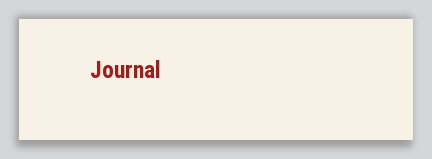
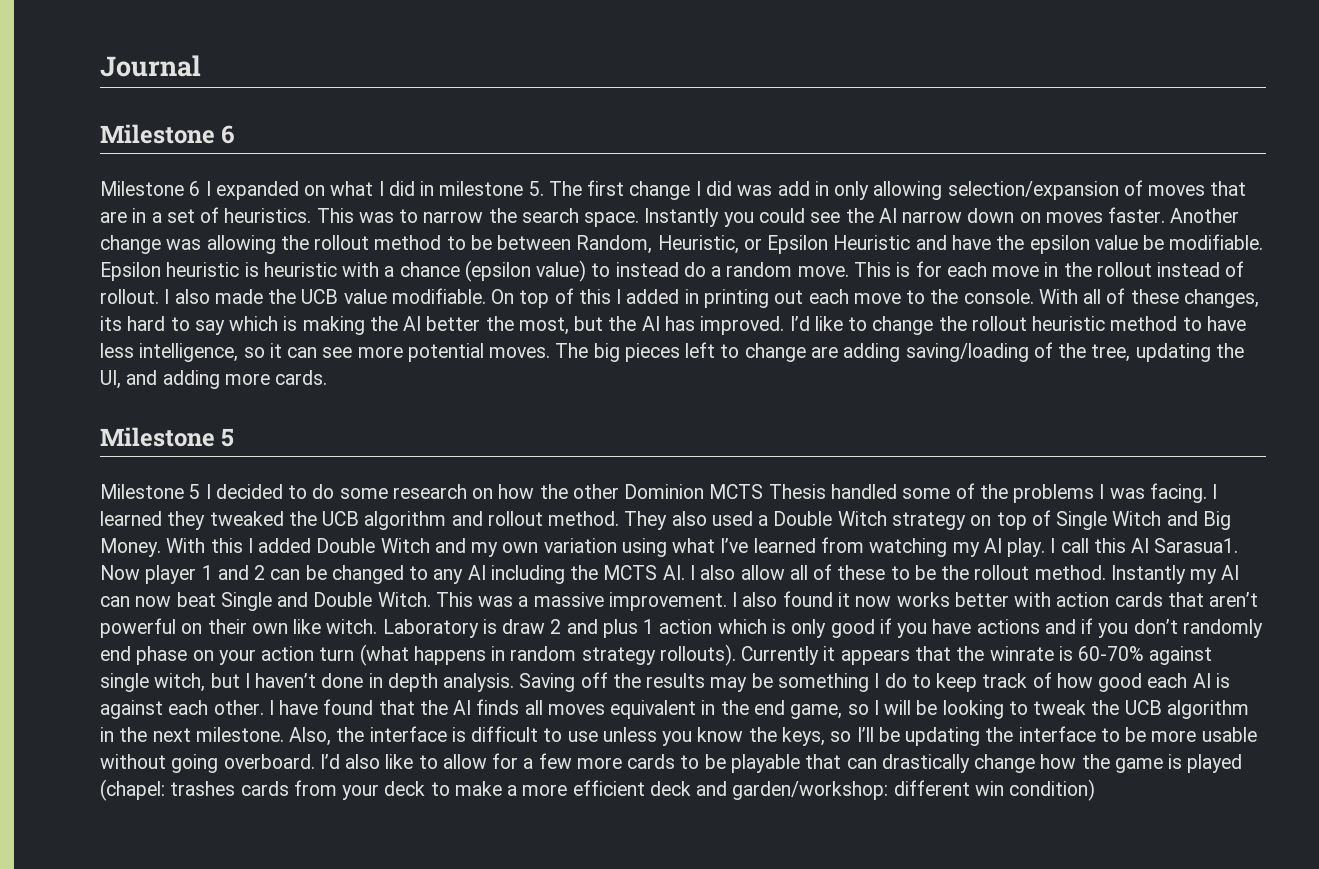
  Journal
+ Milestone 6
+ Milestone 6 I expanded on what I did in milestone 5. The first change I did was add in only allowing selection/expansion of moves that are in a set of heuristics. This was to narrow the search space. Instantly you could see the AI narrow down on moves faster. Another change was allowing the rollout method to be between Random, Heuristic, or Epsilon Heuristic and have the epsilon value be modifiable. Epsilon heuristic is heuristic with a chance (epsilon value) to instead do a random move. This is for each move in the rollout instead of rollout. I also made the UCB value modifiable. On top of this I added in printing out each move to the console. With all of these changes, its hard to say which is making the AI better the most, but the AI has improved. I’d like to change the rollout heuristic method to have less intelligence, so it can see more potential moves. The big pieces left to change are adding saving/loading of the tree, updating the UI, and adding more cards.
+ Milestone 5
+ Milestone 5 I decided to do some research on how the other Dominion MCTS Thesis handled some of the problems I was facing. I learned they tweaked the UCB algorithm and rollout method. They also used a Double Witch strategy on top of Single Witch and Big Money. With this I added Double Witch and my own variation using what I’ve learned from watching my AI play. I call this AI Sarasua1. Now player 1 and 2 can be changed to any AI including the MCTS AI. I also allow all of these to be the rollout method. Instantly my AI can now beat Single and Double Witch. This was a massive improvement. I also found it now works better with action cards that aren’t powerful on their own like witch. Laboratory is draw 2 and plus 1 action which is only good if you have actions and if you don’t randomly end phase on your action turn (what happens in random strategy rollouts). Currently it appears that the winrate is 60-70% against single witch, but I haven’t done in depth analysis. Saving off the results may be something I do to keep track of how good each AI is against each other. I have found that the AI finds all moves equivalent in the end game, so I will be looking to tweak the UCB algorithm in the next milestone. Also, the interface is difficult to use unless you know the keys, so I’ll be updating the interface to be more usable without going overboard. I’d also like to allow for a few more cards to be playable that can drastically change how the game is played (chapel: trashes cards from your deck to make a more efficient deck and garden/workshop: different win condition)

